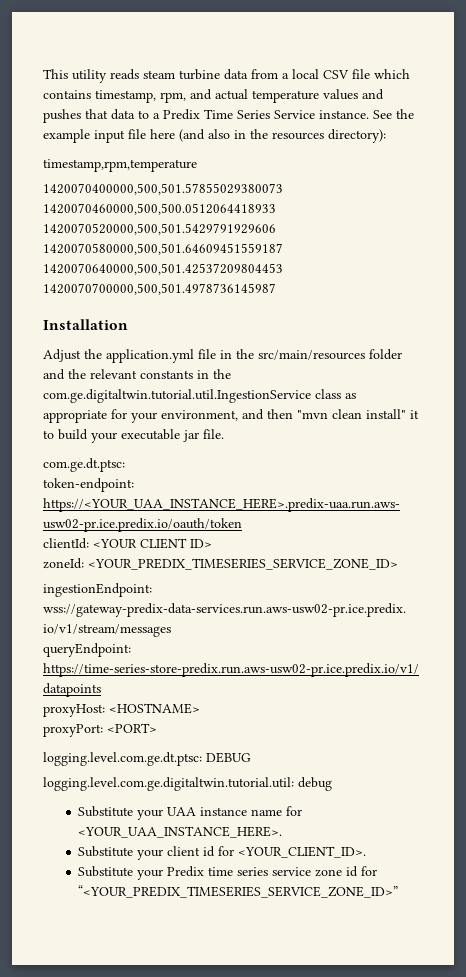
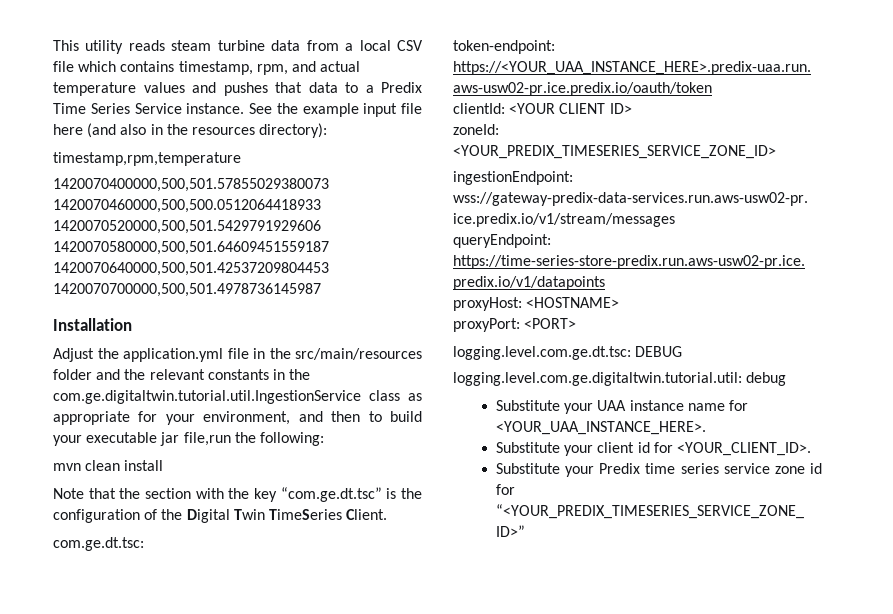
- Adjust the application.yml file in the src/main/resources folder and the relevant constants in the com.ge.digitaltwin.tutorial.util.IngestionService class as appropriate for your environment, and then "mvn clean install" it to build your executable jar file.
- com.ge.dt.ptsc:
+ Adjust the application.yml file in the src/main/resources folder and the relevant constants in the com.ge.digitaltwin.tutorial.util.IngestionService class as appropriate for your environment, and then to build your executable jar file,run the following:
+ mvn clean install
+ Note that the section with the key “com.ge.dt.tsc” is the configuration of the Digital Twin TimeSeries Client.
+ com.ge.dt.tsc:
- logging.level.com.ge.dt.ptsc: DEBUG
+ logging.level.com.ge.dt.tsc: DEBUG

